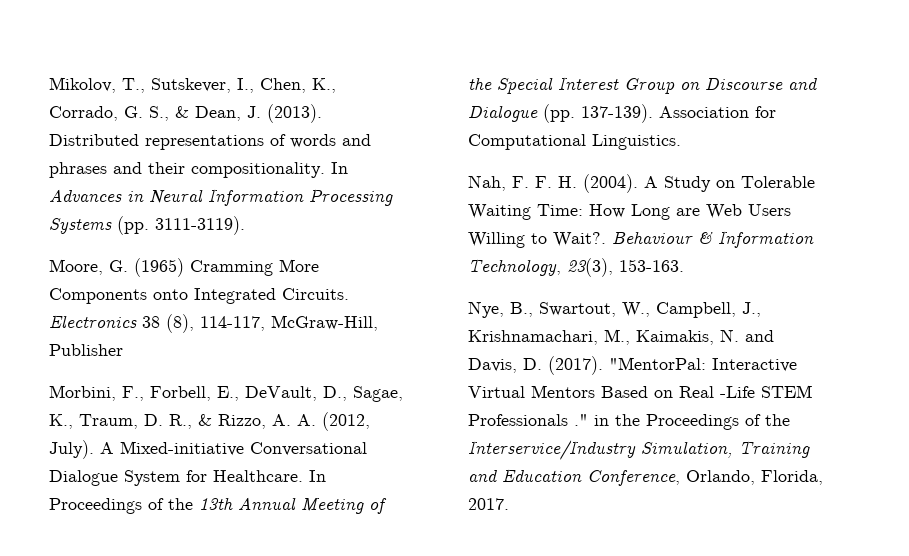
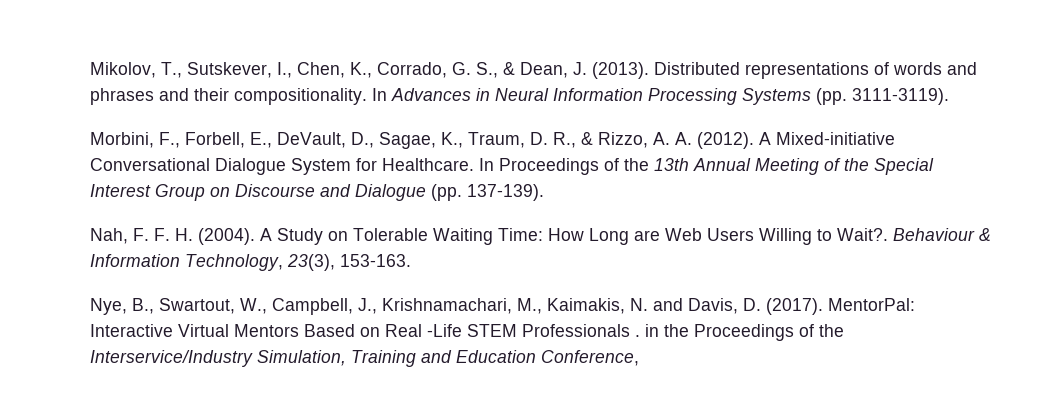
- Moore, G. (1965) Cramming More Components onto Integrated Circuits. Electronics 38 (8), 114-117, McGraw-Hill, Publisher
- Morbini, F., Forbell, E., DeVault, D., Sagae, K., Traum, D. R., & Rizzo, A. A. (2012, July).
+ Morbini, F., Forbell, E., DeVault, D., Sagae, K., Traum, D. R., & Rizzo, A. A. (2012).
- Association for Computational Linguistics.
- "MentorPal: Interactive Virtual Mentors Based on Real -Life STEM Professionals ." in the Proceedings of the Interservice/Industry Simulation, Training and Education Conference, Orlando, Florida, 2017.
+ MentorPal: Interactive Virtual Mentors Based on Real -Life STEM Professionals . in the Proceedings of the Interservice/Industry Simulation, Training and Education Conference,

